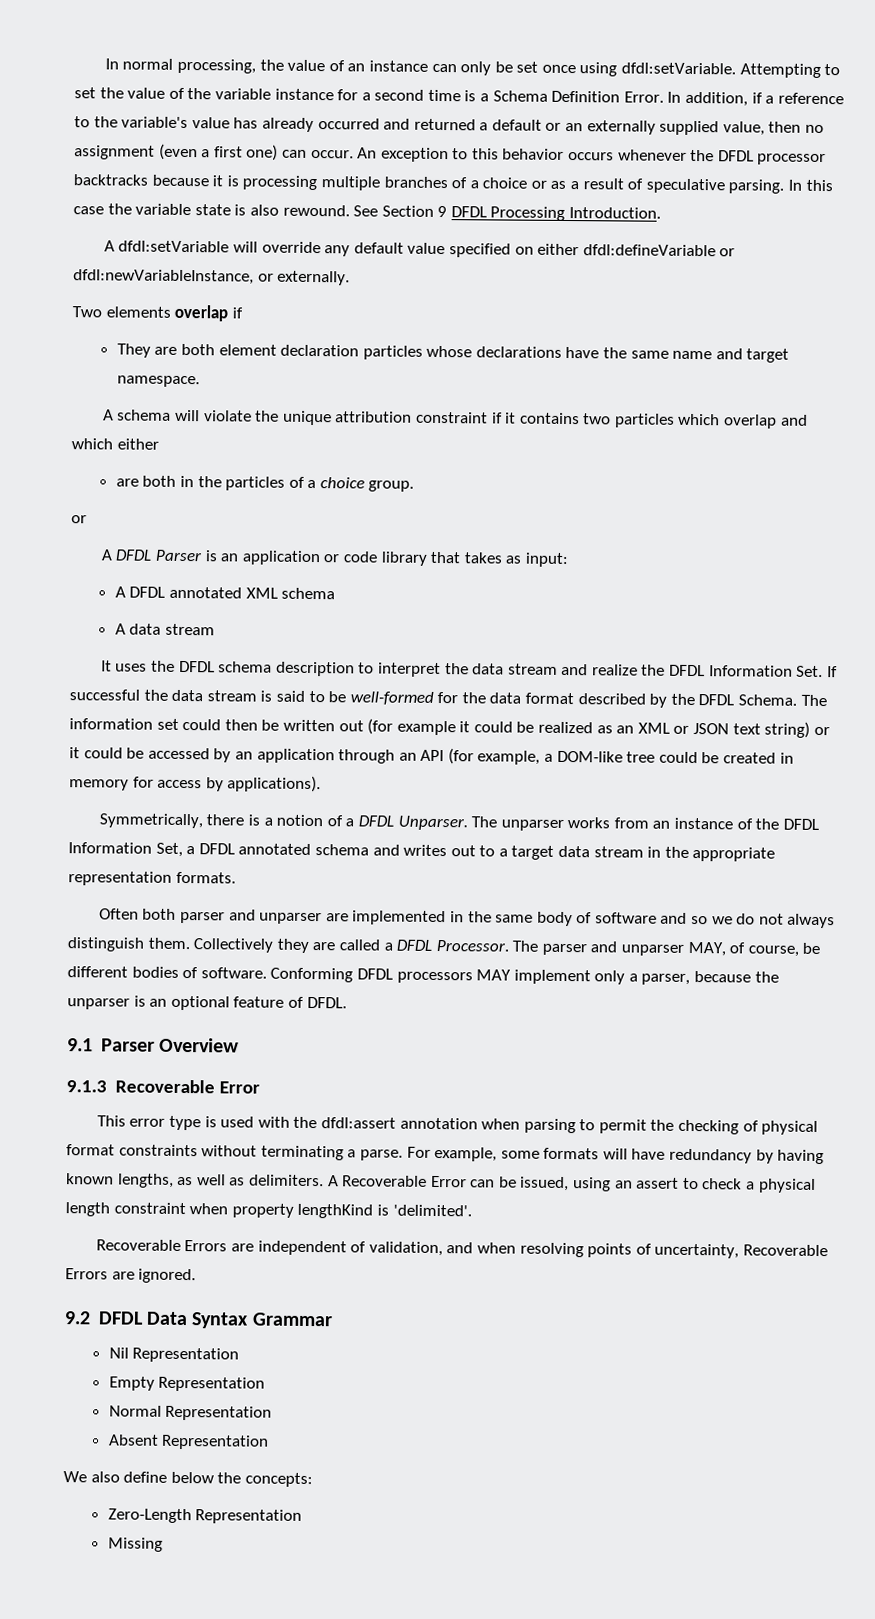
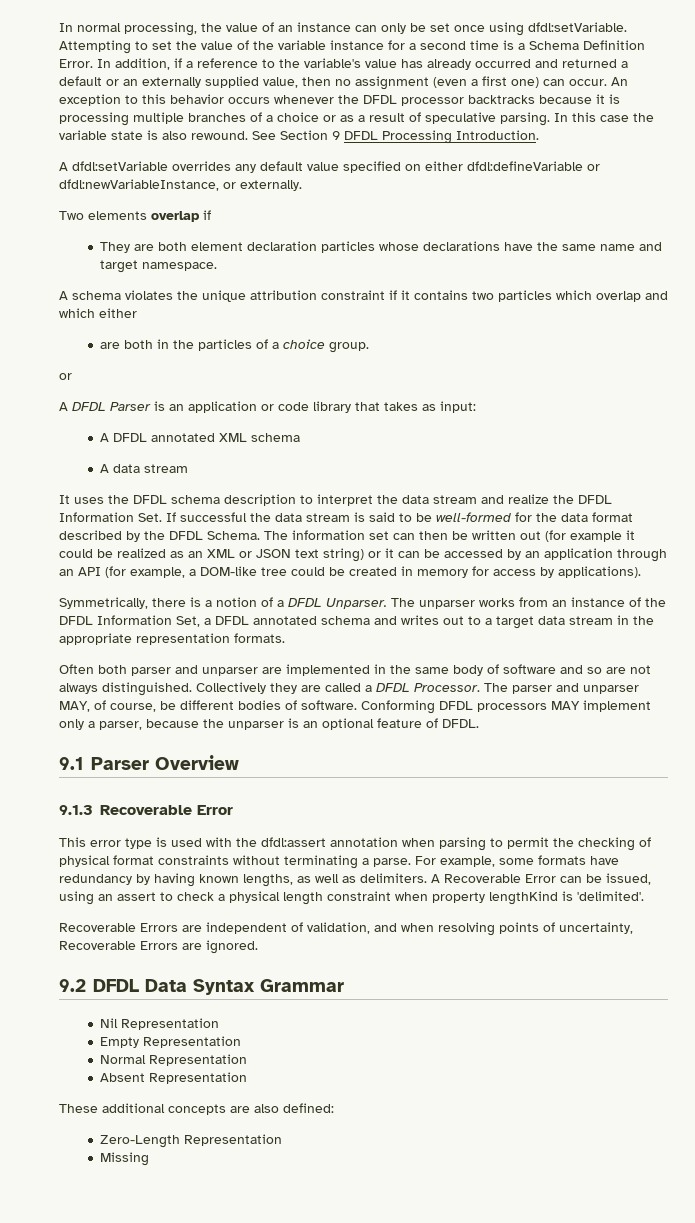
- A dfdl:setVariable will override any default value specified on either dfdl:defineVariable or dfdl:newVariableInstance, or externally.
+ A dfdl:setVariable overrides any default value specified on either dfdl:defineVariable or dfdl:newVariableInstance, or externally.
- A schema will violate the unique attribution constraint if it contains two particles which overlap and which either
+ A schema violates the unique attribution constraint if it contains two particles which overlap and which either
- The information set could then be written out (for example it could be realized as an XML or JSON text string) or it could be accessed by an application through an API (for example, a DOM-like tree could be created in memory for access by applications).
+ The information set can then be written out (for example it could be realized as an XML or JSON text string) or it can be accessed by an application through an API (for example, a DOM-like tree could be created in memory for access by applications).
- Often both parser and unparser are implemented in the same body of software and so we do not always distinguish them.
+ Often both parser and unparser are implemented in the same body of software and so are not always distinguished.
- For example, some formats will have redundancy by having known lengths, as well as delimiters.
+ For example, some formats have redundancy by having known lengths, as well as delimiters.
- We also define below the concepts:
+ These additional concepts are also defined:

